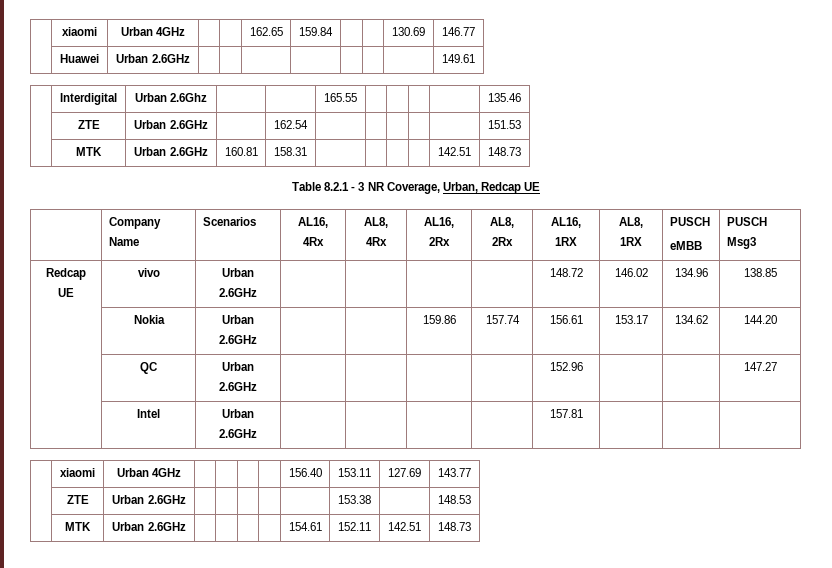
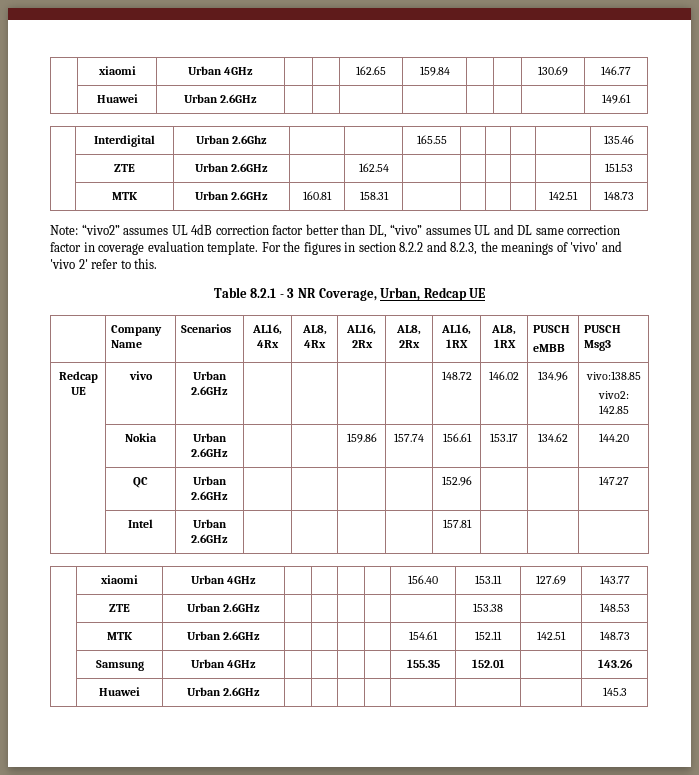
+ Note: “vivo2” assumes UL 4dB correction factor better than DL, “vivo” assumes UL and DL same correction factor in coverage evaluation template. For the figures in section 8.2.2 and 8.2.3, the meanings of 'vivo' and 'vivo 2' refer to this.
- Redcap UE | vivo | Urban 2.6GHz | | | | | 148.72 | 146.02 | 134.96 | 138.85
+ Redcap UE | vivo | Urban 2.6GHz | | | | | 148.72 | 146.02 | 134.96 | vivo:138.85
+ vivo2: 142.85
+ | Samsung | Urban 4GHz | | | | | 155.35 | 152.01 | | 143.26
+ | Huawei | Urban 2.6GHz | | | | | | | | 145.3

